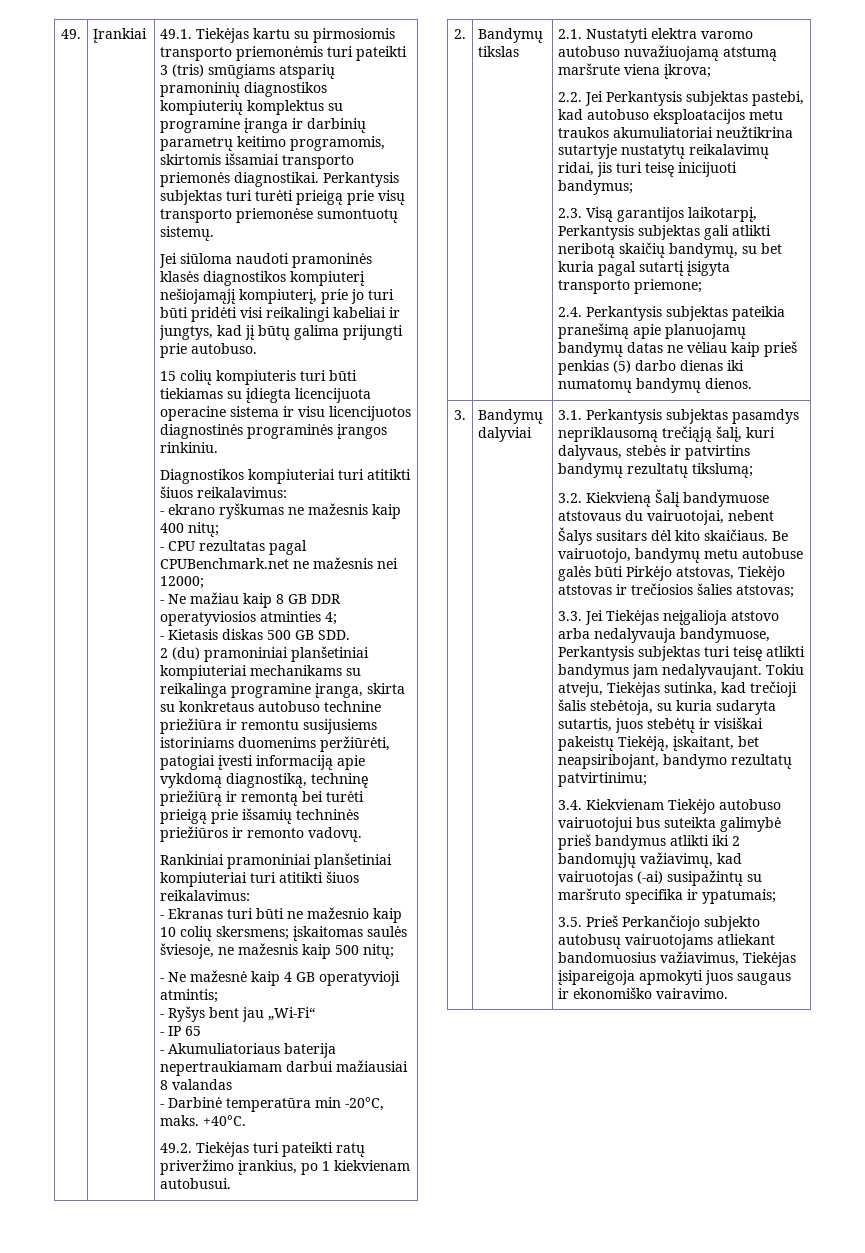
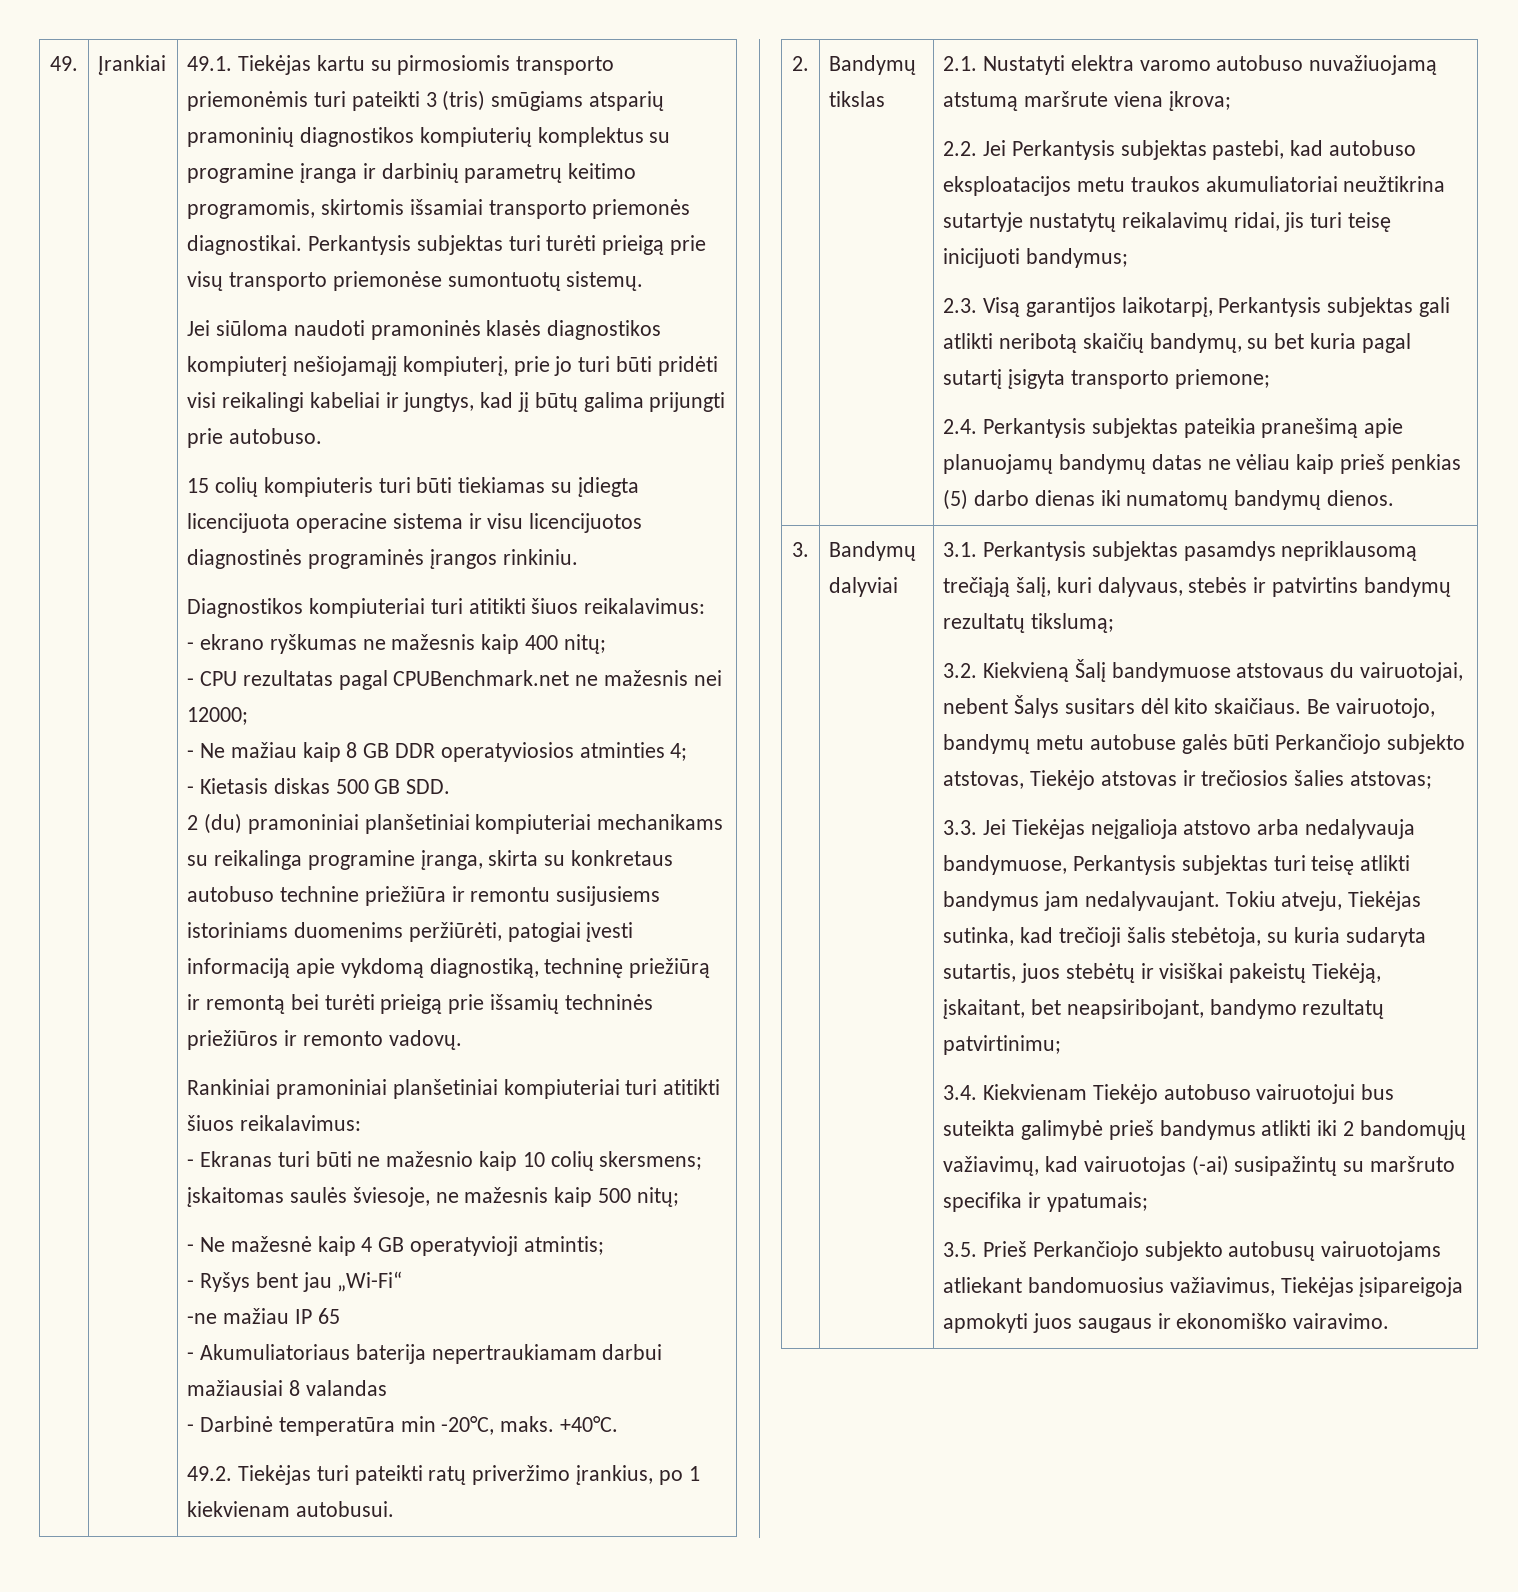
- - IP 65
+ -ne mažiau IP 65
- Be vairuotojo, bandymų metu autobuse galės būti Pirkėjo atstovas, Tiekėjo atstovas ir trečiosios šalies atstovas;
+ Be vairuotojo, bandymų metu autobuse galės būti Perkančiojo subjekto atstovas, Tiekėjo atstovas ir trečiosios šalies atstovas;

